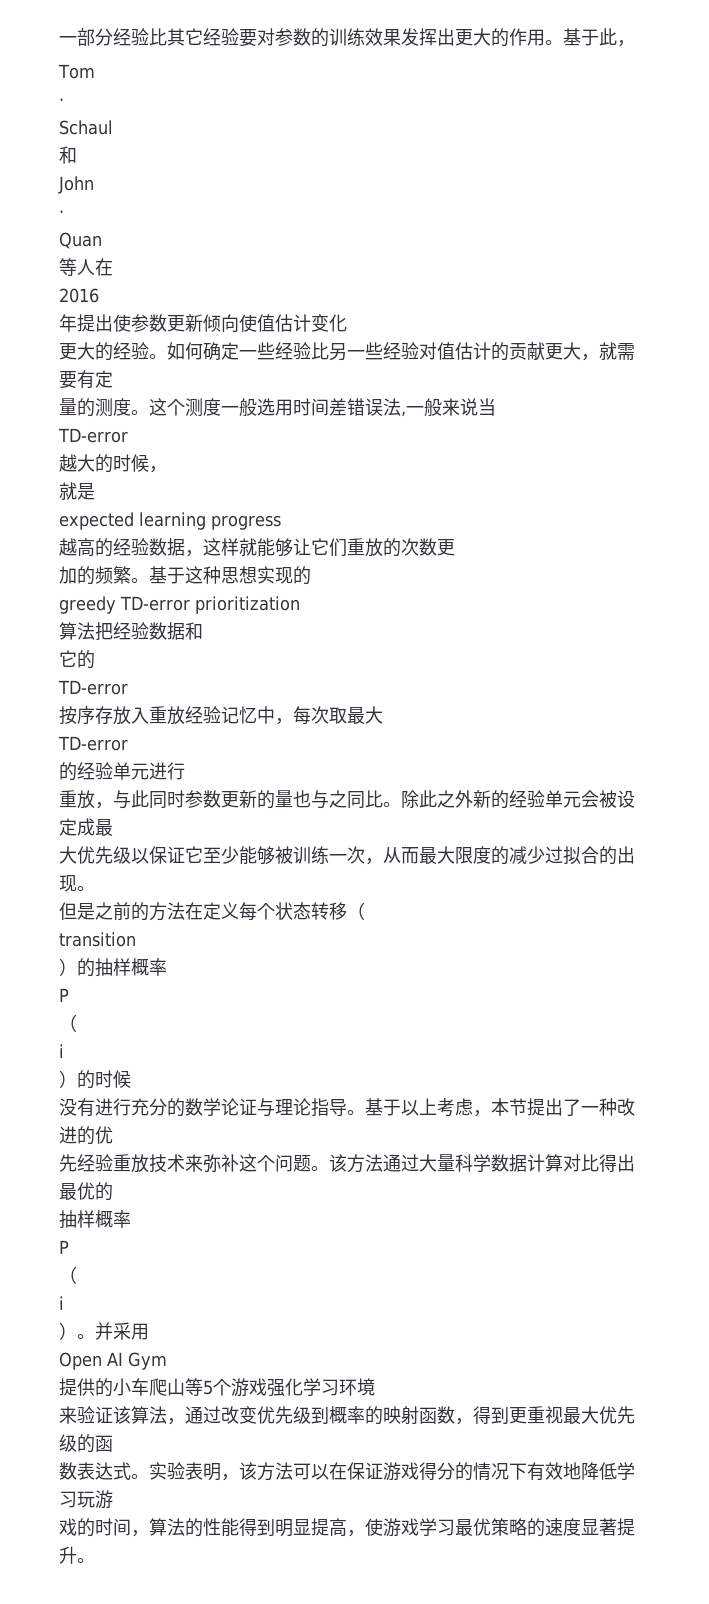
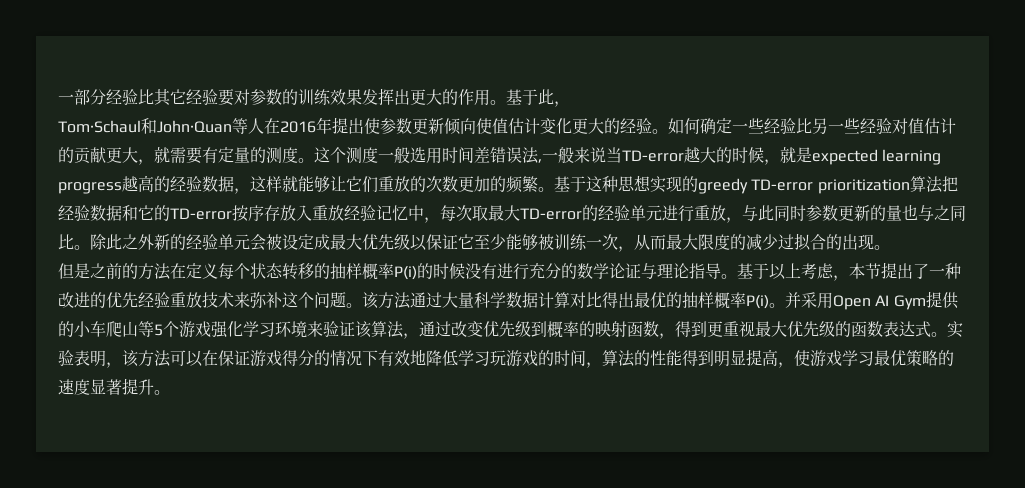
- Tom
- ·
- Schaul
- 和
- John
- ·
- Quan
- 等人在
- 2016
- 年提出使参数更新倾向使值估计变化
- 更大的经验。
+ Tom·Schaul和John·Quan等人在2016年提出使参数更新倾向使值估计变化更大的经验。
- 如何确定一些经验比另一些经验对值估计的贡献更大，就需要有定
- 量的测度。
+ 如何确定一些经验比另一些经验对值估计的贡献更大，就需要有定量的测度。
- 这个测度一般选用时间差错误法,一般来说当
- TD-error
- 越大的时候，
- 就是
- expected learning progress
- 越高的经验数据，这样就能够让它们重放的次数更
- 加的频繁。
+ 这个测度一般选用时间差错误法,一般来说当TD-error越大的时候，就是expected learning progress越高的经验数据，这样就能够让它们重放的次数更加的频繁。
- 基于这种思想实现的
- greedy TD-error prioritization
- 算法把经验数据和
- 它的
- TD-error
- 按序存放入重放经验记忆中，每次取最大
- TD-error
- 的经验单元进行
- 重放，与此同时参数更新的量也与之同比。
+ 基于这种思想实现的greedy TD-error prioritization算法把经验数据和它的TD-error按序存放入重放经验记忆中，每次取最大TD-error的经验单元进行重放，与此同时参数更新的量也与之同比。
- 除此之外新的经验单元会被设定成最
- 大优先级以保证它至少能够被训练一次，从而最大限度的减少过拟合的出现。
+ 除此之外新的经验单元会被设定成最大优先级以保证它至少能够被训练一次，从而最大限度的减少过拟合的出现。
- 但是之前的方法在定义每个状态转移（
- transition
- ）的抽样概率
- P
- （
- i
- ）的时候
- 没有进行充分的数学论证与理论指导。
+ 但是之前的方法在定义每个状态转移的抽样概率P(i)的时候没有进行充分的数学论证与理论指导。
- 基于以上考虑，本节提出了一种改进的优
- 先经验重放技术来弥补这个问题。
+ 基于以上考虑，本节提出了一种改进的优先经验重放技术来弥补这个问题。
- 该方法通过大量科学数据计算对比得出最优的
- 抽样概率
- P
- （
- i
- ）。
+ 该方法通过大量科学数据计算对比得出最优的抽样概率P(i)。
- 并采用
- Open AI Gym
- 提供的小车爬山等5个游戏强化学习环境
- 来验证该算法，通过改变优先级到概率的映射函数，得到更重视最大优先级的函
- 数表达式。
+ 并采用Open AI Gym提供的小车爬山等5个游戏强化学习环境来验证该算法，通过改变优先级到概率的映射函数，得到更重视最大优先级的函数表达式。
- 实验表明，该方法可以在保证游戏得分的情况下有效地降低学习玩游
- 戏的时间，算法的性能得到明显提高，使游戏学习最优策略的速度显著提升。
+ 实验表明，该方法可以在保证游戏得分的情况下有效地降低学习玩游戏的时间，算法的性能得到明显提高，使游戏学习最优策略的速度显著提升。

